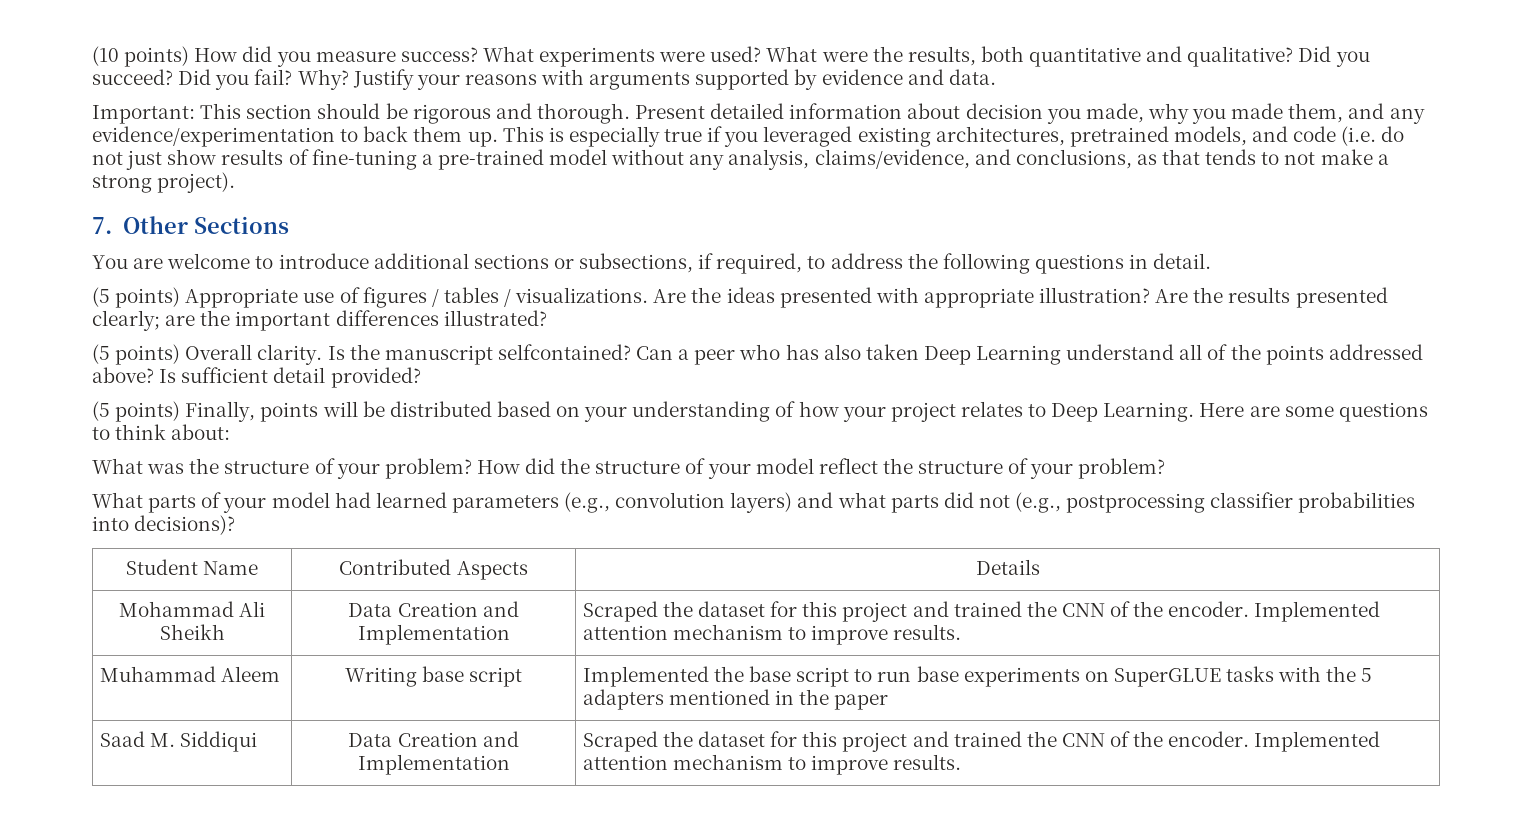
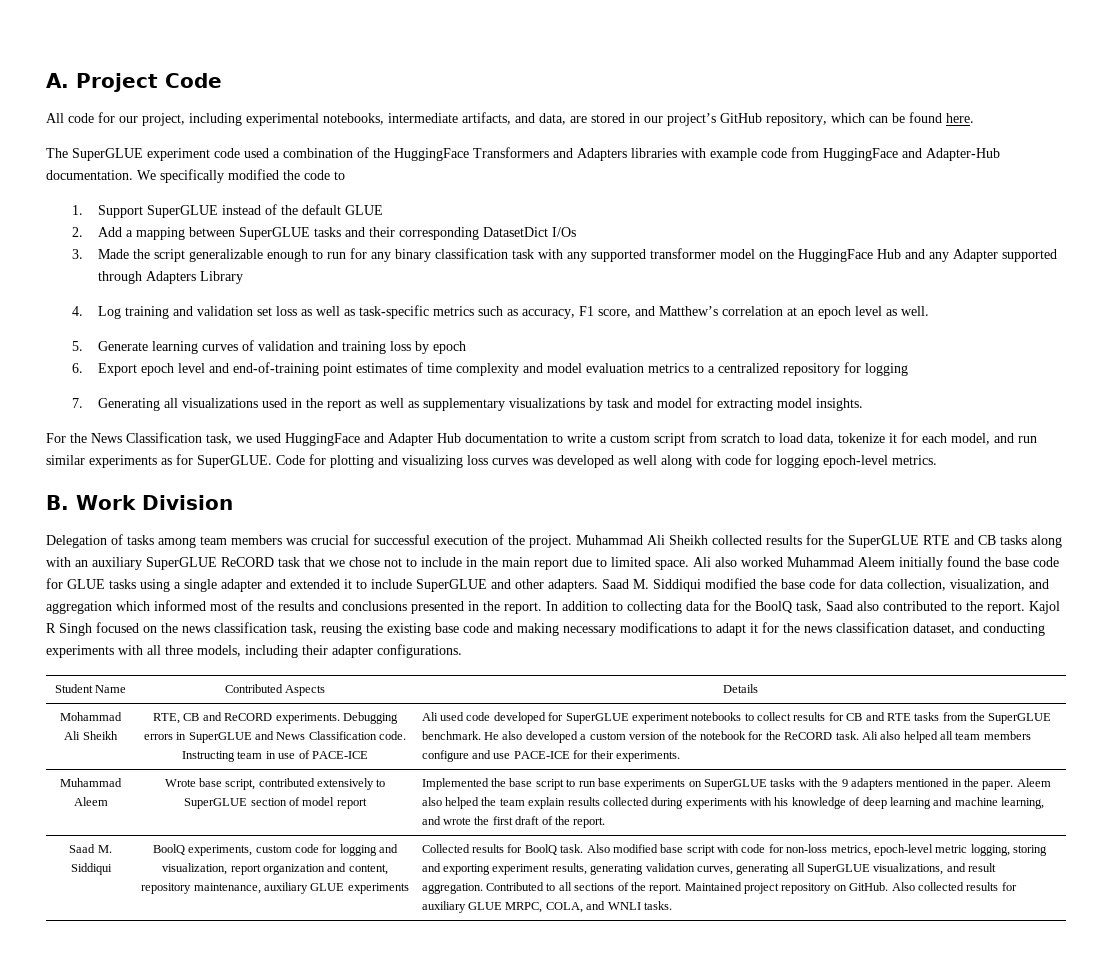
- (10 points) How did you measure success? What experiments were used? What were the results, both quantitative and qualitative? Did you succeed? Did you fail? Why? Justify your reasons with arguments supported by evidence and data.
- Important: This section should be rigorous and thorough. Present detailed information about decision you made, why you made them, and any evidence/experimentation to back them up. This is especially true if you leveraged existing architectures, pretrained models, and code (i.e. do not just show results of fine-tuning a pre-trained model without any analysis, claims/evidence, and conclusions, as that tends to not make a strong project).
- 7. Other Sections
- You are welcome to introduce additional sections or subsections, if required, to address the following questions in detail.
- (5 points) Appropriate use of figures / tables / visualizations. Are the ideas presented with appropriate illustration? Are the results presented clearly; are the important differences illustrated?
- (5 points) Overall clarity. Is the manuscript selfcontained? Can a peer who has also taken Deep Learning understand all of the points addressed above? Is sufficient detail provided?
- (5 points) Finally, points will be distributed based on your understanding of how your project relates to Deep Learning. Here are some questions to think about:
- What was the structure of your problem? How did the structure of your model reflect the structure of your problem?
- What parts of your model had learned parameters (e.g., convolution layers) and what parts did not (e.g., postprocessing classifier probabilities into decisions)?
+ A. Project Code
+ All code for our project, including experimental notebooks, intermediate artifacts, and data, are stored in our project’s GitHub repository, which can be found here.
+ The SuperGLUE experiment code used a combination of the HuggingFace Transformers and Adapters libraries with example code from HuggingFace and Adapter-Hub documentation. We specifically modified the code to
+ 1. Support SuperGLUE instead of the default GLUE
+ 2. Add a mapping between SuperGLUE tasks and their corresponding DatasetDict I/Os
+ 3. Made the script generalizable enough to run for any binary classification task with any supported transformer model on the HuggingFace Hub and any Adapter supported through Adapters Library
+ 4. Log training and validation set loss as well as task-specific metrics such as accuracy, F1 score, and Matthew’s correlation at an epoch level as well.
+ 5. Generate learning curves of validation and training loss by epoch
+ 6. Export epoch level and end-of-training point estimates of time complexity and model evaluation metrics to a centralized repository for logging
+ 7. Generating all visualizations used in the report as well as supplementary visualizations by task and model for extracting model insights.
+ For the News Classification task, we used HuggingFace and Adapter Hub documentation to write a custom script from scratch to load data, tokenize it for each model, and run similar experiments as for SuperGLUE. Code for plotting and visualizing loss curves was developed as well along with code for logging epoch-level metrics.
+ B. Work Division
+ Delegation of tasks among team members was crucial for successful execution of the project. Muhammad Ali Sheikh collected results for the SuperGLUE RTE and CB tasks along with an auxiliary SuperGLUE ReCORD task that we chose not to include in the main report due to limited space. Ali also worked Muhammad Aleem initially found the base code for GLUE tasks using a single adapter and extended it to include SuperGLUE and other adapters. Saad M. Siddiqui modified the base code for data collection, visualization, and aggregation which informed most of the results and conclusions presented in the report. In addition to collecting data for the BoolQ task, Saad also contributed to the report. Kajol R Singh focused on the news classification task, reusing the existing base code and making necessary modifications to adapt it for the news classification dataset, and conducting experiments with all three models, including their adapter configurations.
- Mohammad Ali Sheikh | Data Creation and Implementation | Scraped the dataset for this project and trained the CNN of the encoder. Implemented attention mechanism to improve results.
- Muhammad Aleem | Writing base script | Implemented the base script to run base experiments on SuperGLUE tasks with the 5 adapters mentioned in the paper
- Saad M. Siddiqui | Data Creation and Implementation | Scraped the dataset for this project and trained the CNN of the encoder. Implemented attention mechanism to improve results.
+ Mohammad Ali Sheikh | RTE, CB and ReCORD experiments. Debugging errors in SuperGLUE and News Classification code. Instructing team in use of PACE-ICE | Ali used code developed for SuperGLUE experiment notebooks to collect results for CB and RTE tasks from the SuperGLUE benchmark. He also developed a custom version of the notebook for the ReCORD task. Ali also helped all team members configure and use PACE-ICE for their experiments.
+ Muhammad Aleem | Wrote base script, contributed extensively to SuperGLUE section of model report | Implemented the base script to run base experiments on SuperGLUE tasks with the 9 adapters mentioned in the paper. Aleem also helped the team explain results collected during experiments with his knowledge of deep learning and machine learning, and wrote the first draft of the report.
+ Saad M. Siddiqui | BoolQ experiments, custom code for logging and visualization, report organization and content, repository maintenance, auxiliary GLUE experiments | Collected results for BoolQ task. Also modified base script with code for non-loss metrics, epoch-level metric logging, storing and exporting experiment results, generating validation curves, generating all SuperGLUE visualizations, and result aggregation. Contributed to all sections of the report. Maintained project repository on GitHub. Also collected results for auxiliary GLUE MRPC, COLA, and WNLI tasks.

